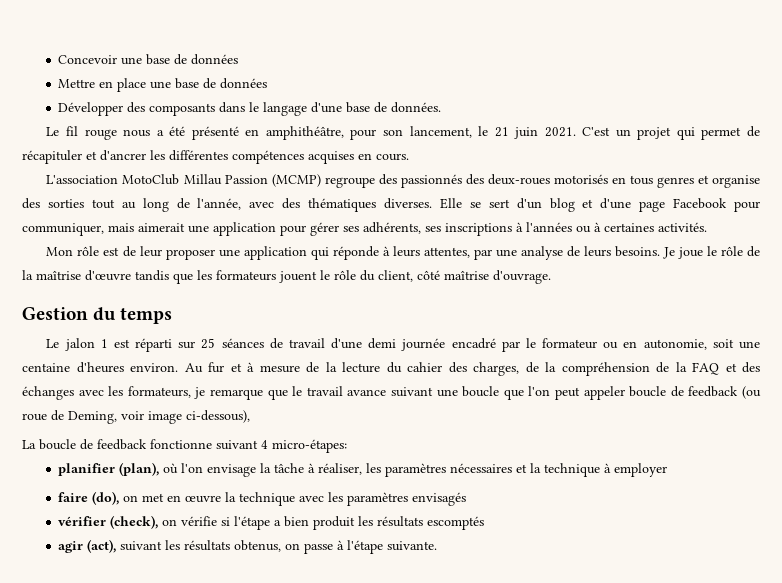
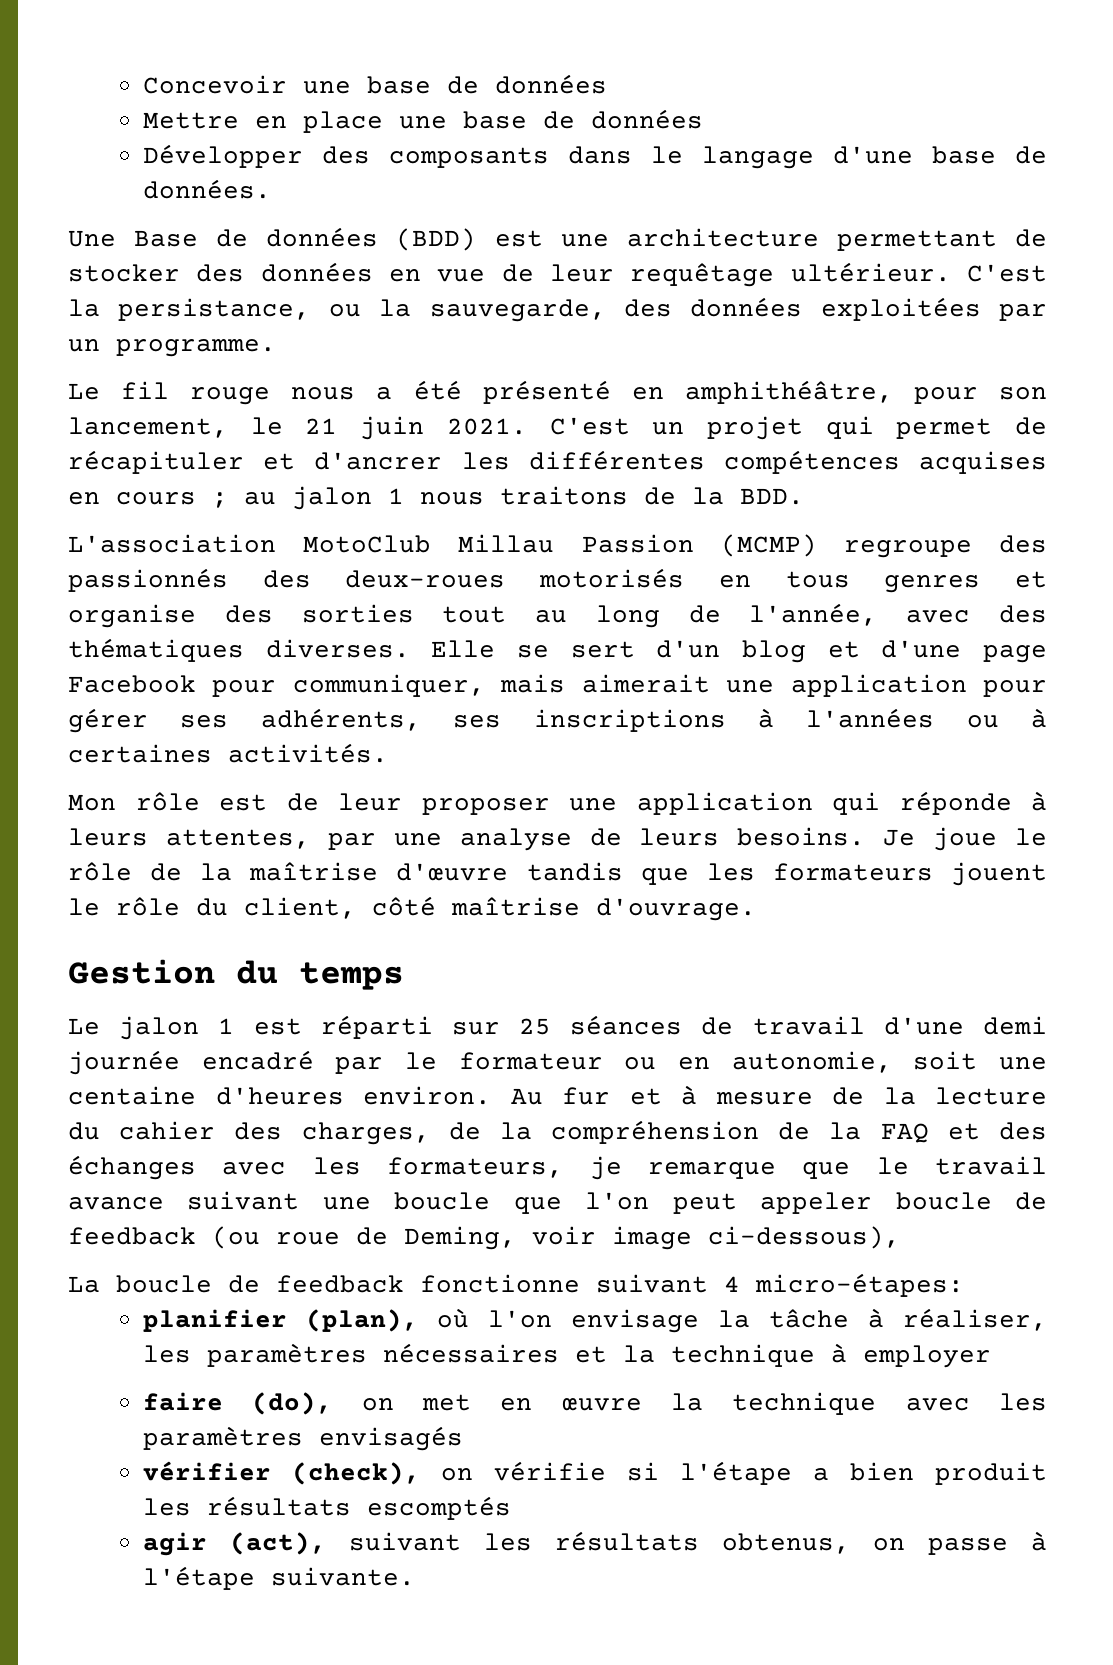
+ Une Base de données (BDD) est une architecture permettant de stocker des données en vue de leur requêtage ultérieur. C'est la persistance, ou la sauvegarde, des données exploitées par un programme.
- C'est un projet qui permet de récapituler et d'ancrer les différentes compétences acquises en cours.
+ C'est un projet qui permet de récapituler et d'ancrer les différentes compétences acquises en cours ; au jalon 1 nous traitons de la BDD.

